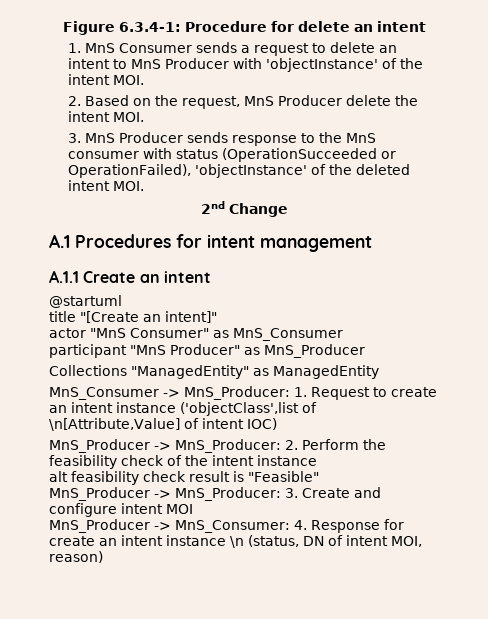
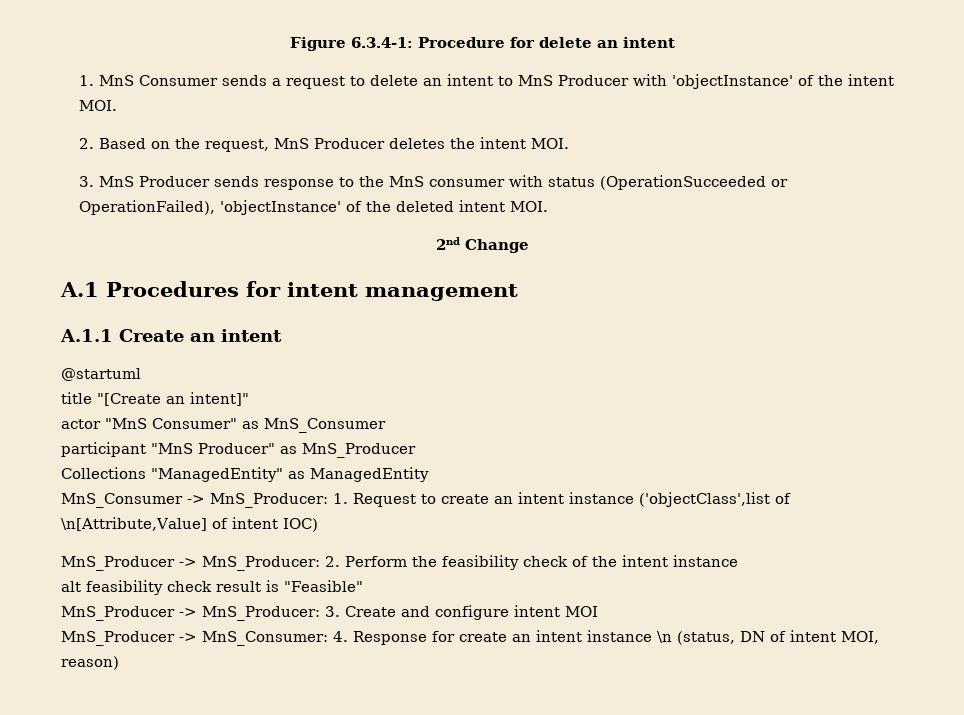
- 2. Based on the request, MnS Producer delete the intent MOI.
+ 2. Based on the request, MnS Producer deletes the intent MOI.

